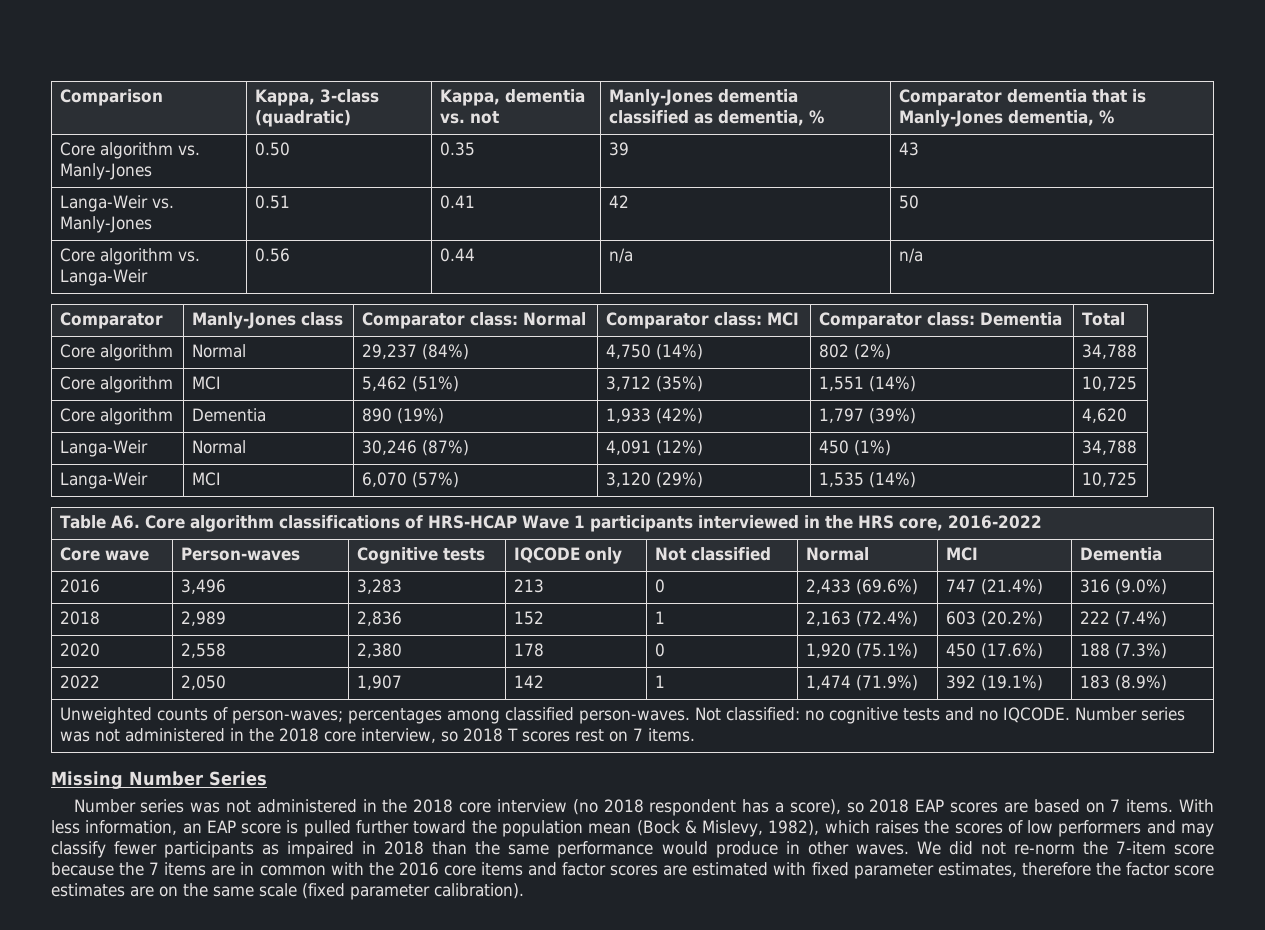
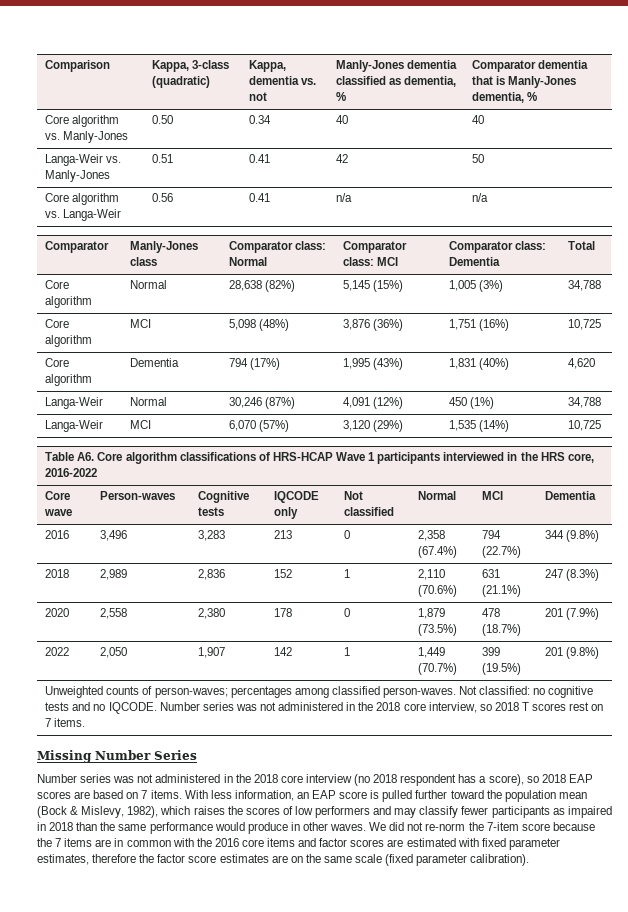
- Core algorithm vs. Manly-Jones | 0.50 | 0.35 | 39 | 43
+ Core algorithm vs. Manly-Jones | 0.50 | 0.34 | 40 | 40
- Core algorithm vs. Langa-Weir | 0.56 | 0.44 | n/a | n/a
+ Core algorithm vs. Langa-Weir | 0.56 | 0.41 | n/a | n/a
- Core algorithm | Normal | 29,237 (84%) | 4,750 (14%) | 802 (2%) | 34,788
- Core algorithm | MCI | 5,462 (51%) | 3,712 (35%) | 1,551 (14%) | 10,725
- Core algorithm | Dementia | 890 (19%) | 1,933 (42%) | 1,797 (39%) | 4,620
+ Core algorithm | Normal | 28,638 (82%) | 5,145 (15%) | 1,005 (3%) | 34,788
+ Core algorithm | MCI | 5,098 (48%) | 3,876 (36%) | 1,751 (16%) | 10,725
+ Core algorithm | Dementia | 794 (17%) | 1,995 (43%) | 1,831 (40%) | 4,620
- 2016 | 3,496 | 3,283 | 213 | 0 | 2,433 (69.6%) | 747 (21.4%) | 316 (9.0%)
+ 2016 | 3,496 | 3,283 | 213 | 0 | 2,358 (67.4%) | 794 (22.7%) | 344 (9.8%)
- 2018 | 2,989 | 2,836 | 152 | 1 | 2,163 (72.4%) | 603 (20.2%) | 222 (7.4%)
+ 2018 | 2,989 | 2,836 | 152 | 1 | 2,110 (70.6%) | 631 (21.1%) | 247 (8.3%)
- 2020 | 2,558 | 2,380 | 178 | 0 | 1,920 (75.1%) | 450 (17.6%) | 188 (7.3%)
+ 2020 | 2,558 | 2,380 | 178 | 0 | 1,879 (73.5%) | 478 (18.7%) | 201 (7.9%)
- 2022 | 2,050 | 1,907 | 142 | 1 | 1,474 (71.9%) | 392 (19.1%) | 183 (8.9%)
+ 2022 | 2,050 | 1,907 | 142 | 1 | 1,449 (70.7%) | 399 (19.5%) | 201 (9.8%)

